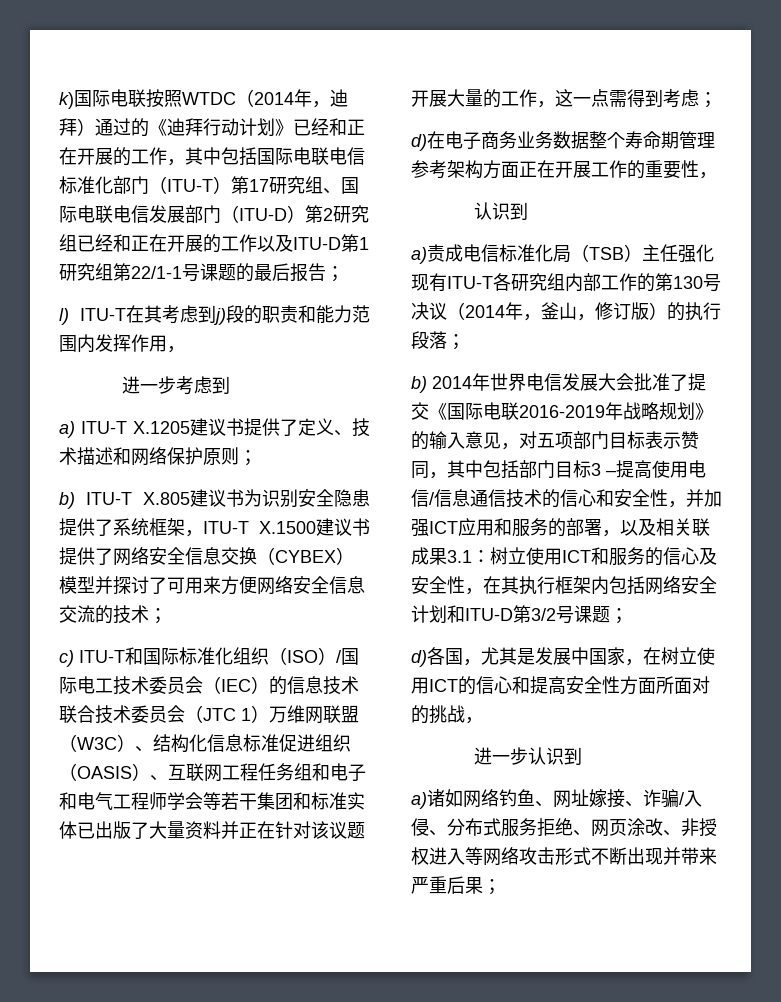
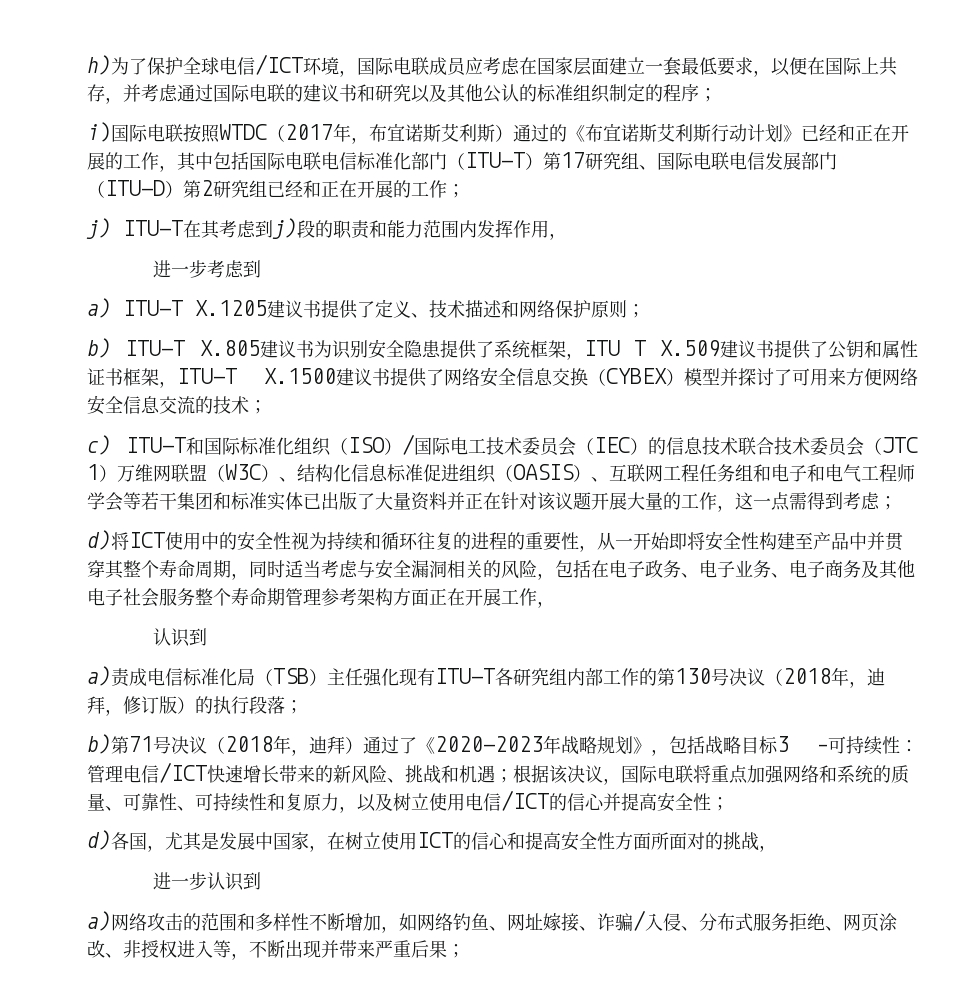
- k)国际电联按照WTDC（2014年，迪拜）通过的《迪拜行动计划》已经和正在开展的工作，其中包括国际电联电信标准化部门（ITU-T）第17研究组、国际电联电信发展部门（ITU-D）第2研究组已经和正在开展的工作以及ITU-D第1研究组第22/1-1号课题的最后报告；
- l) ITU-T在其考虑到j)段的职责和能力范围内发挥作用，
+ h)为了保护全球电信/ICT环境，国际电联成员应考虑在国家层面建立一套最低要求，以便在国际上共存，并考虑通过国际电联的建议书和研究以及其他公认的标准组织制定的程序；
+ i)国际电联按照WTDC（2017年，布宜诺斯艾利斯）通过的《布宜诺斯艾利斯行动计划》已经和正在开展的工作，其中包括国际电联电信标准化部门（ITU-T）第17研究组、国际电联电信发展部门（ITU-D）第2研究组已经和正在开展的工作；
+ j) ITU-T在其考虑到j)段的职责和能力范围内发挥作用，
- b) ITU-T X.805建议书为识别安全隐患提供了系统框架，ITU-T X.1500建议书提供了网络安全信息交换（CYBEX）模型并探讨了可用来方便网络安全信息交流的技术；
+ b) ITU-T X.805建议书为识别安全隐患提供了系统框架，ITU T X.509建议书提供了公钥和属性证书框架，ITU-T X.1500建议书提供了网络安全信息交换（CYBEX）模型并探讨了可用来方便网络安全信息交流的技术；
- d)在电子商务业务数据整个寿命期管理参考架构方面正在开展工作的重要性，
+ d)将ICT使用中的安全性视为持续和循环往复的进程的重要性，从一开始即将安全性构建至产品中并贯穿其整个寿命周期，同时适当考虑与安全漏洞相关的风险，包括在电子政务、电子业务、电子商务及其他电子社会服务整个寿命期管理参考架构方面正在开展工作，
- a)责成电信标准化局（TSB）主任强化现有ITU-T各研究组内部工作的第130号决议（2014年，釜山，修订版）的执行段落；
+ a)责成电信标准化局（TSB）主任强化现有ITU-T各研究组内部工作的第130号决议（2018年，迪拜，修订版）的执行段落；
- b) 2014年世界电信发展大会批准了提交《国际电联2016-2019年战略规划》的输入意见，对五项部门目标表示赞同，其中包括部门目标3 –提高使用电信/信息通信技术的信心和安全性，并加强ICT应用和服务的部署，以及相关联成果3.1：树立使用ICT和服务的信心及安全性，在其执行框架内包括网络安全计划和ITU-D第3/2号课题；
+ b)第71号决议（2018年，迪拜）通过了《2020-2023年战略规划》，包括战略目标3 –可持续性：管理电信/ICT快速增长带来的新风险、挑战和机遇；根据该决议，国际电联将重点加强网络和系统的质量、可靠性、可持续性和复原力，以及树立使用电信/ICT的信心并提高安全性；
- a)诸如网络钓鱼、网址嫁接、诈骗/入侵、分布式服务拒绝、网页涂改、非授权进入等网络攻击形式不断出现并带来严重后果；
+ a)网络攻击的范围和多样性不断增加，如网络钓鱼、网址嫁接、诈骗/入侵、分布式服务拒绝、网页涂改、非授权进入等，不断出现并带来严重后果；

